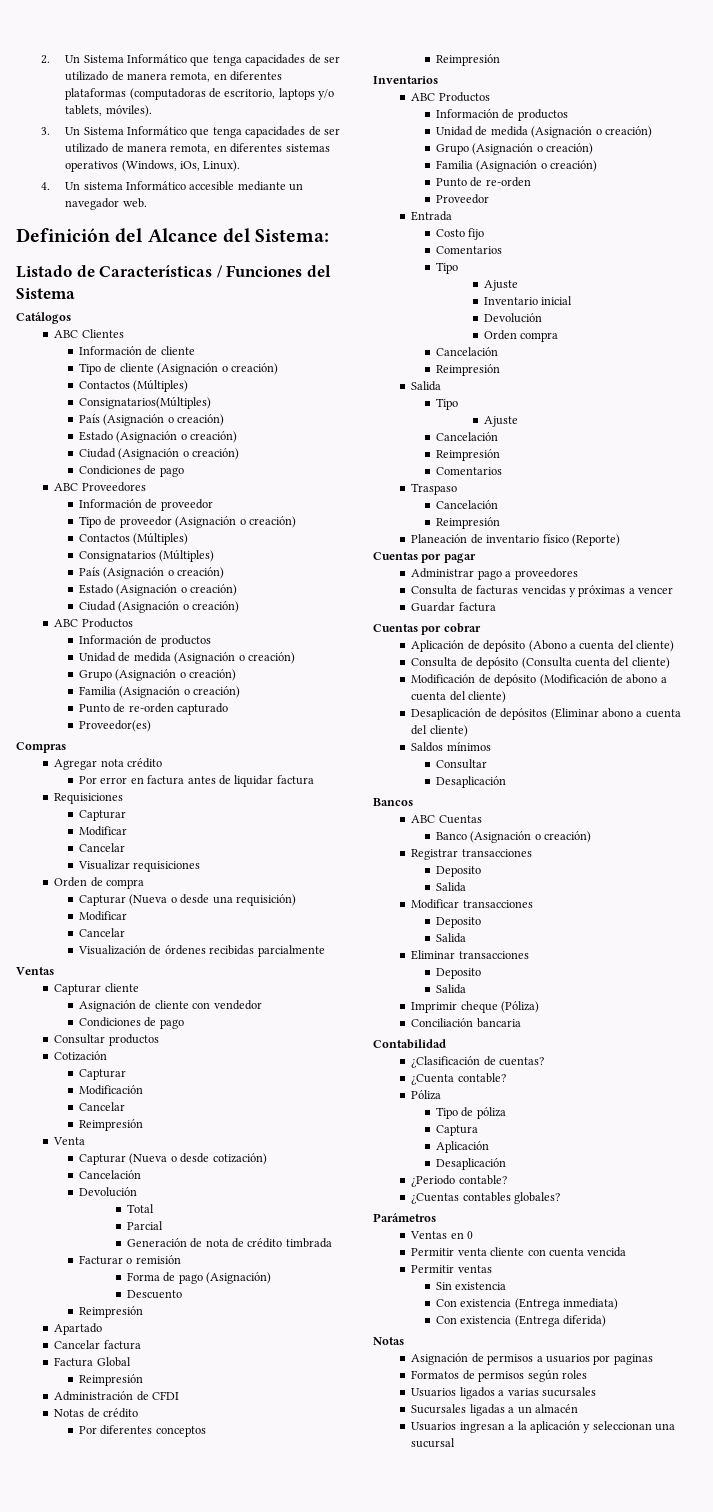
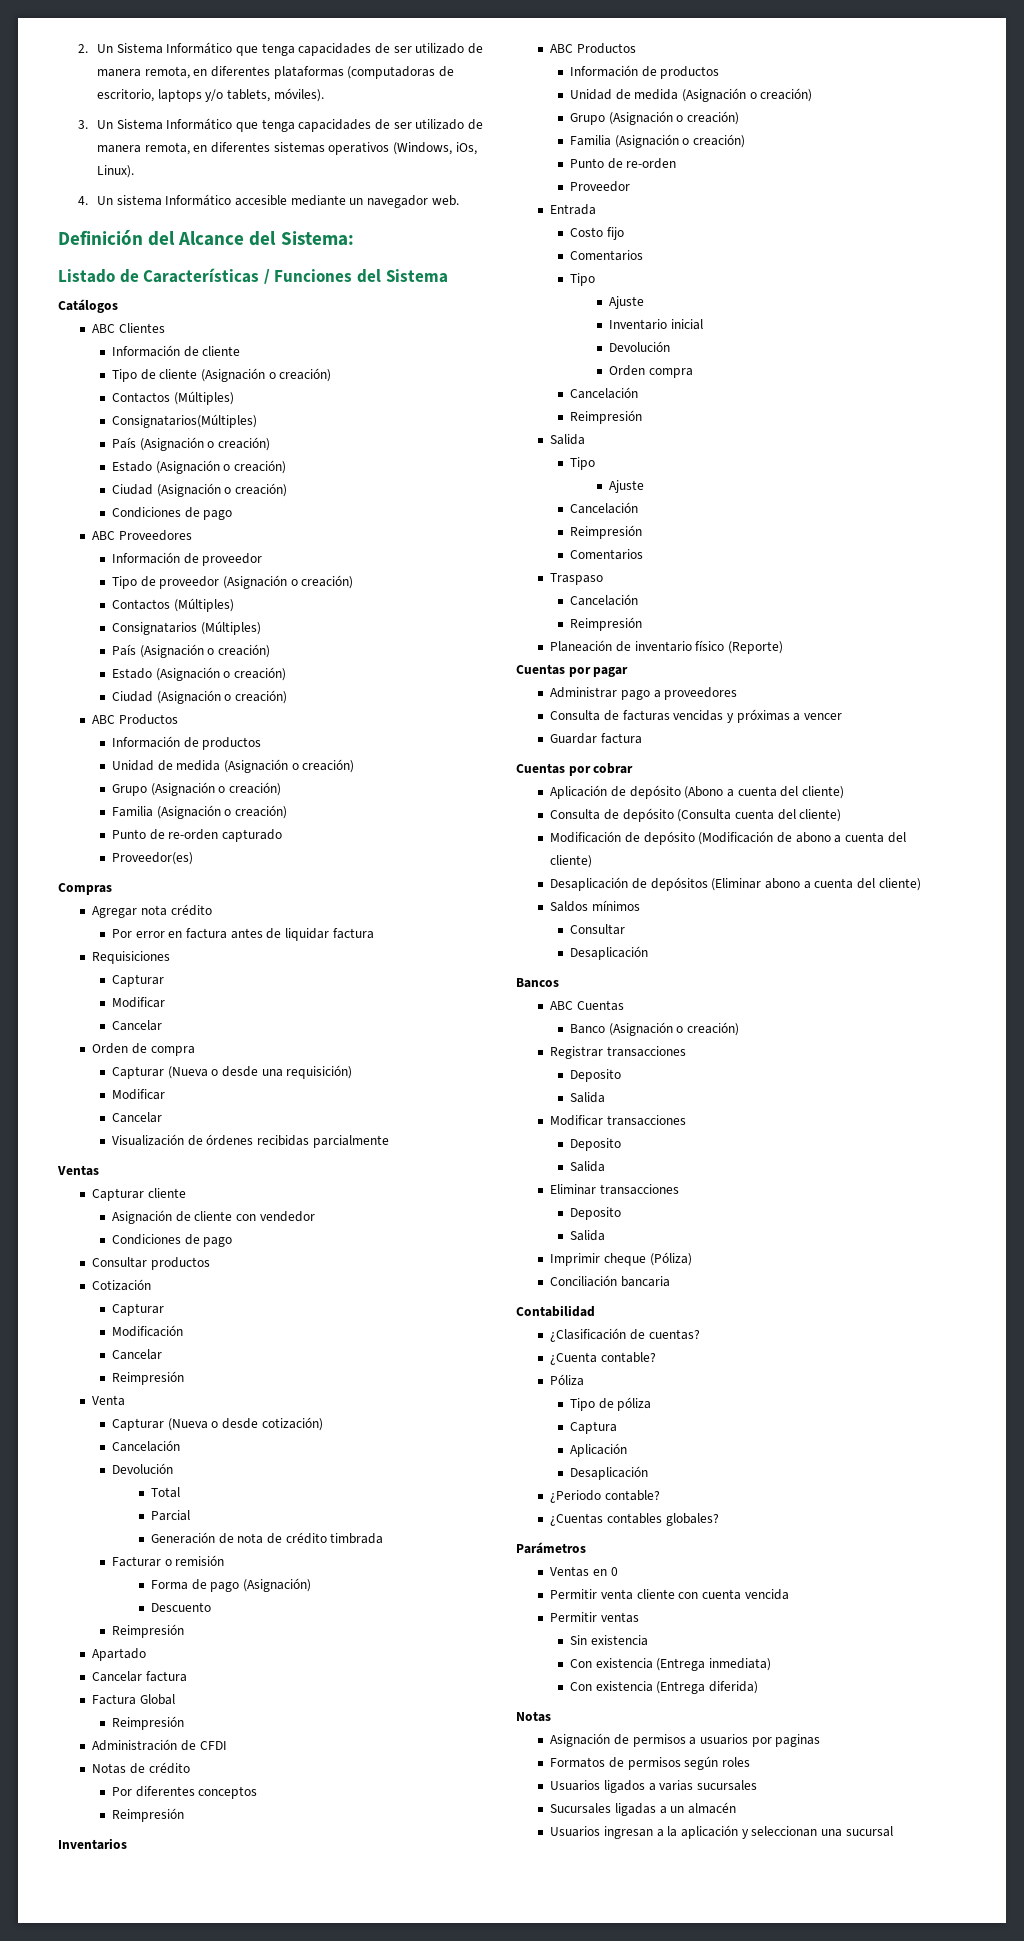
- Visualizar requisiciones

